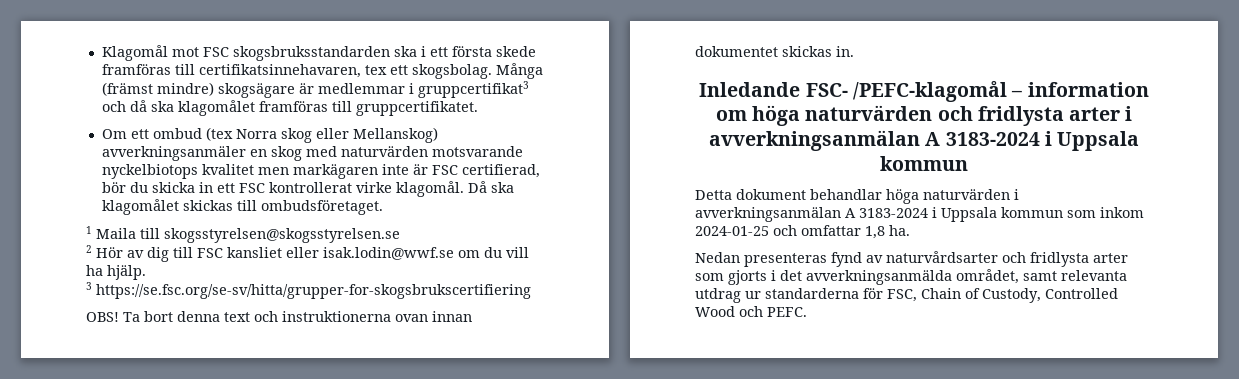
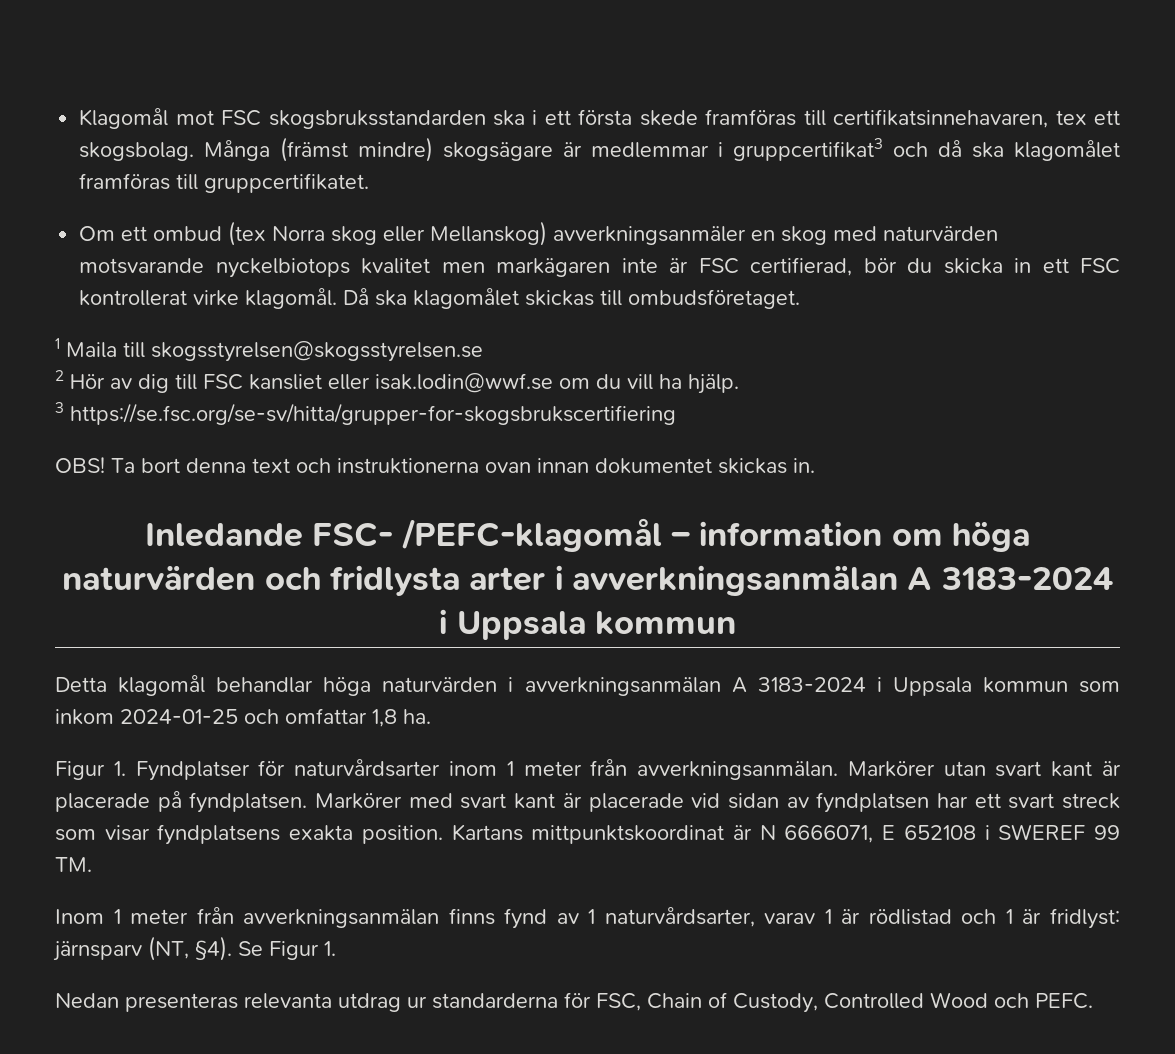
- Detta dokument behandlar höga naturvärden i avverkningsanmälan A 3183-2024 i Uppsala kommun som inkom 2024-01-25 och omfattar 1,8 ha.
+ Detta klagomål behandlar höga naturvärden i avverkningsanmälan A 3183-2024 i Uppsala kommun som inkom 2024-01-25 och omfattar 1,8 ha.
- Nedan presenteras fynd av naturvårdsarter och fridlysta arter som gjorts i det avverkningsanmälda området, samt relevanta utdrag ur standarderna för FSC, Chain of Custody, Controlled Wood och PEFC.
+ Figur 1. Fyndplatser för naturvårdsarter inom 1 meter från avverkningsanmälan. Markörer utan svart kant är placerade på fyndplatsen. Markörer med svart kant är placerade vid sidan av fyndplatsen har ett svart streck som visar fyndplatsens exakta position. Kartans mittpunktskoordinat är N 6666071, E 652108 i SWEREF 99 TM.
+ Inom 1 meter från avverkningsanmälan finns fynd av 1 naturvårdsarter, varav 1 är rödlistad och 1 är fridlyst: järnsparv (NT, §4). Se Figur 1.
+ Nedan presenteras relevanta utdrag ur standarderna för FSC, Chain of Custody, Controlled Wood och PEFC.

